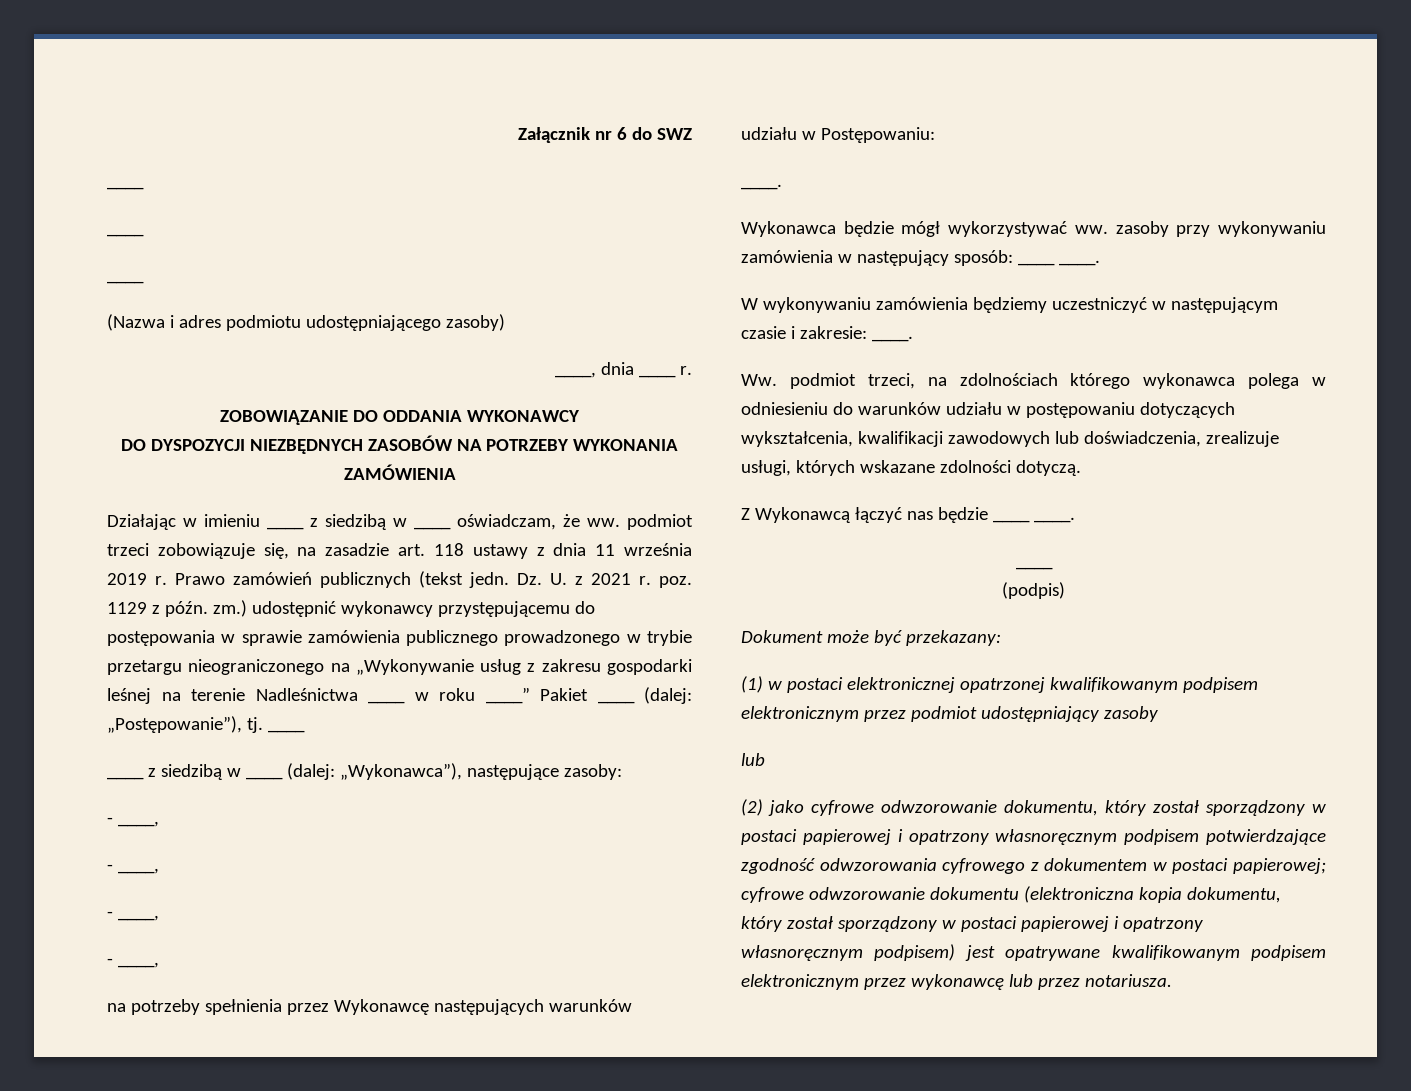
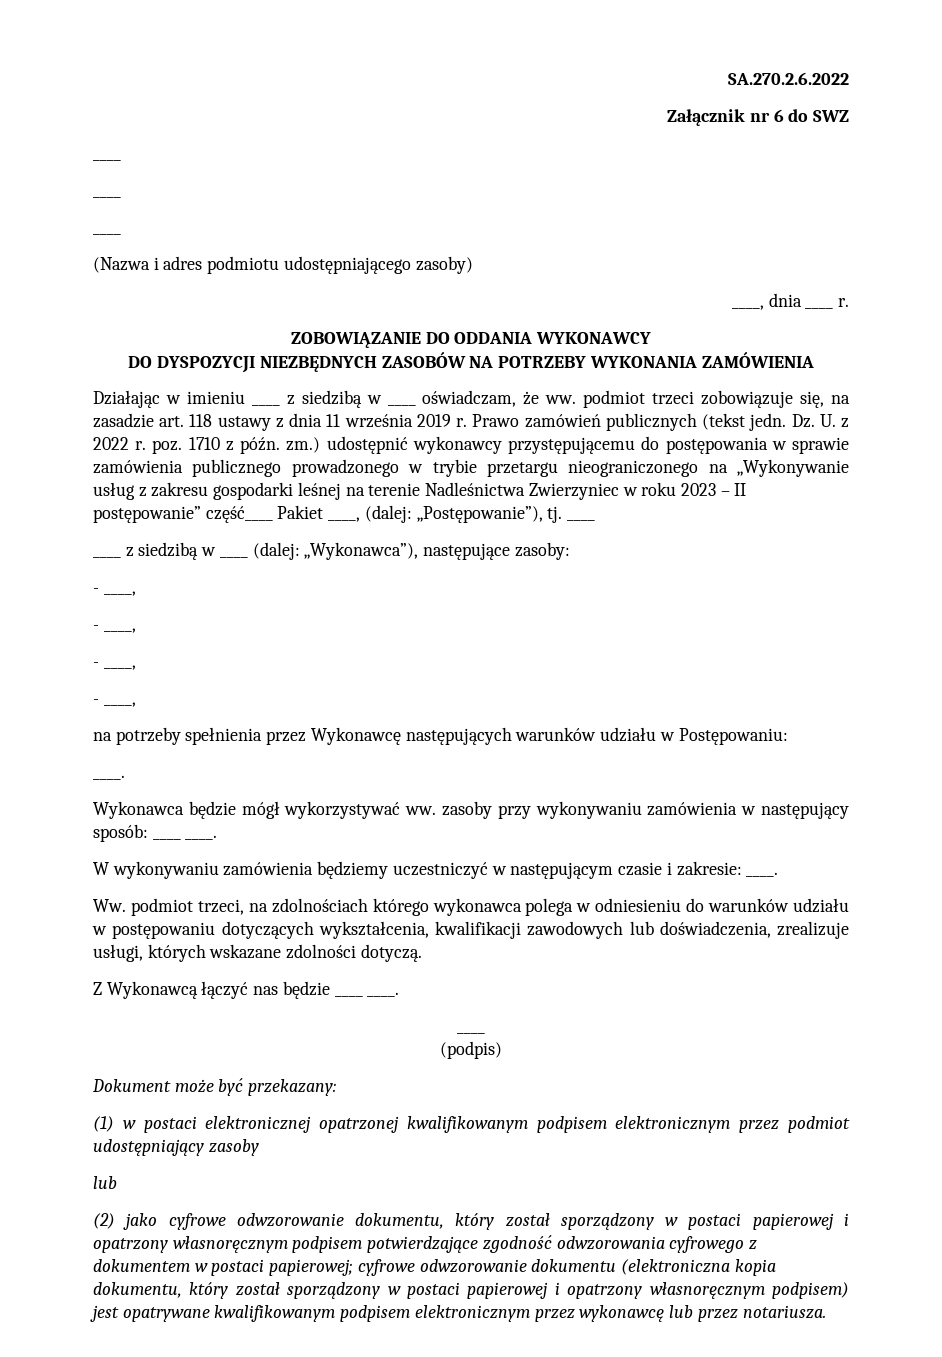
+ SA.270.2.6.2022
- Dz. U. z 2021 r. poz. 1129 z późn. zm.) udostępnić wykonawcy przystępującemu do postępowania w sprawie zamówienia publicznego prowadzonego w trybie przetargu nieograniczonego na „Wykonywanie usług z zakresu gospodarki leśnej na terenie Nadleśnictwa ____ w roku ____” Pakiet ____ (dalej: „Postępowanie”), tj.
+ Dz. U. z 2022 r. poz. 1710 z późn. zm.) udostępnić wykonawcy przystępującemu do postępowania w sprawie zamówienia publicznego prowadzonego w trybie przetargu nieograniczonego na „Wykonywanie usług z zakresu gospodarki leśnej na terenie Nadleśnictwa Zwierzyniec w roku 2023 – II postępowanie” część____ Pakiet ____, (dalej: „Postępowanie”), tj.

